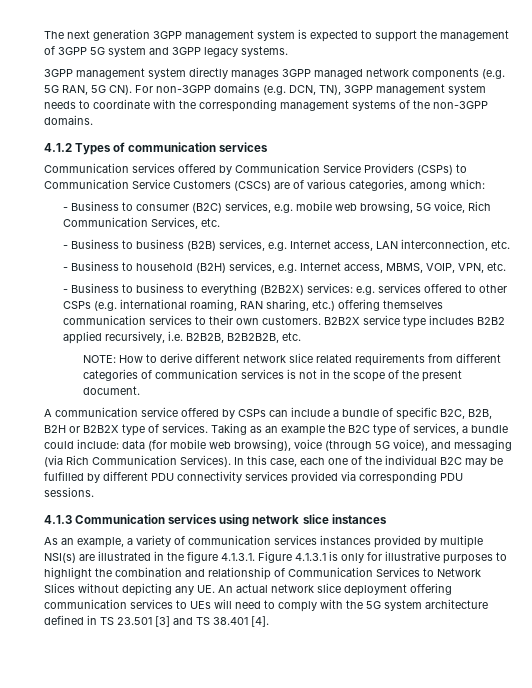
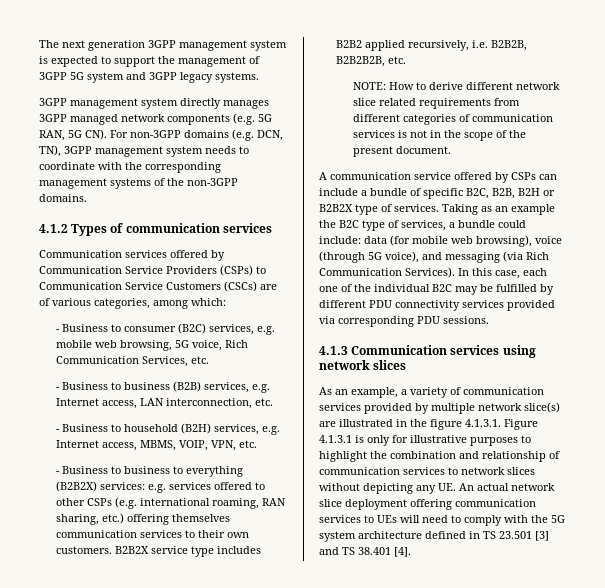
- 4.1.3 Communication services using network slice instances
+ 4.1.3 Communication services using network slices
- As an example, a variety of communication services instances provided by multiple NSI(s) are illustrated in the figure 4.1.3.1. Figure 4.1.3.1 is only for illustrative purposes to highlight the combination and relationship of Communication Services to Network Slices without depicting any UE. An actual network slice deployment offering communication services to UEs will need to comply with the 5G system architecture defined in TS 23.501 [3] and TS 38.401 [4].
+ As an example, a variety of communication services provided by multiple network slice(s) are illustrated in the figure 4.1.3.1. Figure 4.1.3.1 is only for illustrative purposes to highlight the combination and relationship of communication services to network slices without depicting any UE. An actual network slice deployment offering communication services to UEs will need to comply with the 5G system architecture defined in TS 23.501 [3] and TS 38.401 [4].

